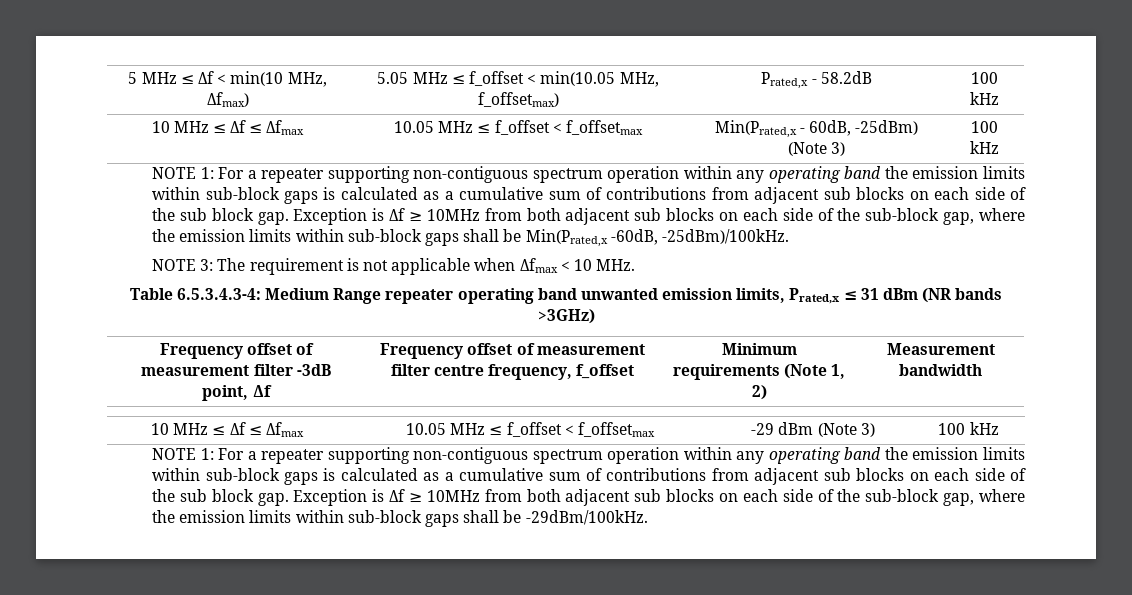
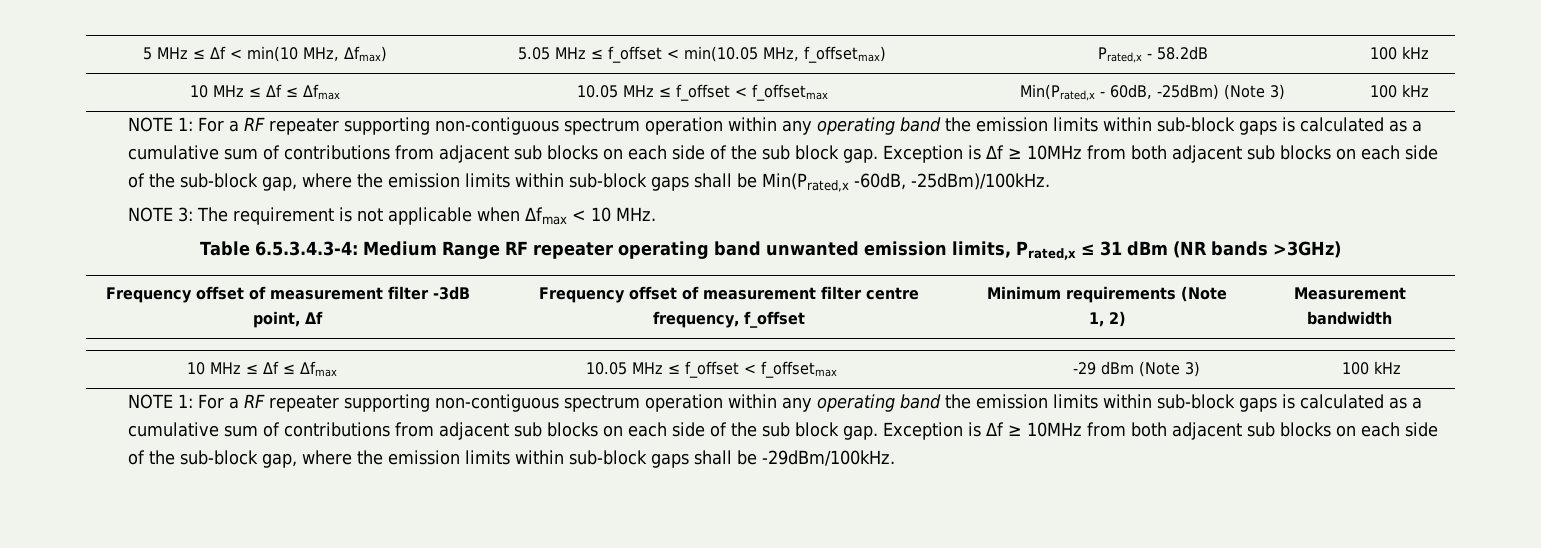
  10 MHz ≤ Δf ≤ Δfmax | 10.05 MHz ≤ f_offset < f_offsetmax | Min(Prated,x - 60dB, -25dBm) (Note 3) | 100 kHz
- NOTE 1: For a repeater supporting non-contiguous spectrum operation within any operating band the emission limits within sub-block gaps is calculated as a cumulative sum of contributions from adjacent sub blocks on each side of the sub block gap.
+ NOTE 1: For a RF repeater supporting non-contiguous spectrum operation within any operating band the emission limits within sub-block gaps is calculated as a cumulative sum of contributions from adjacent sub blocks on each side of the sub block gap.
- Table 6.5.3.4.3-4: Medium Range repeater operating band unwanted emission limits, Prated,x ≤ 31 dBm (NR bands >3GHz)
+ Table 6.5.3.4.3-4: Medium Range RF repeater operating band unwanted emission limits, Prated,x ≤ 31 dBm (NR bands >3GHz)
  10 MHz ≤ Δf ≤ Δfmax | 10.05 MHz ≤ f_offset < f_offsetmax | -29 dBm (Note 3) | 100 kHz
- NOTE 1: For a repeater supporting non-contiguous spectrum operation within any operating band the emission limits within sub-block gaps is calculated as a cumulative sum of contributions from adjacent sub blocks on each side of the sub block gap.
+ NOTE 1: For a RF repeater supporting non-contiguous spectrum operation within any operating band the emission limits within sub-block gaps is calculated as a cumulative sum of contributions from adjacent sub blocks on each side of the sub block gap.

